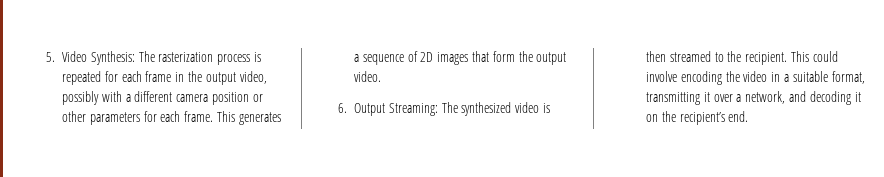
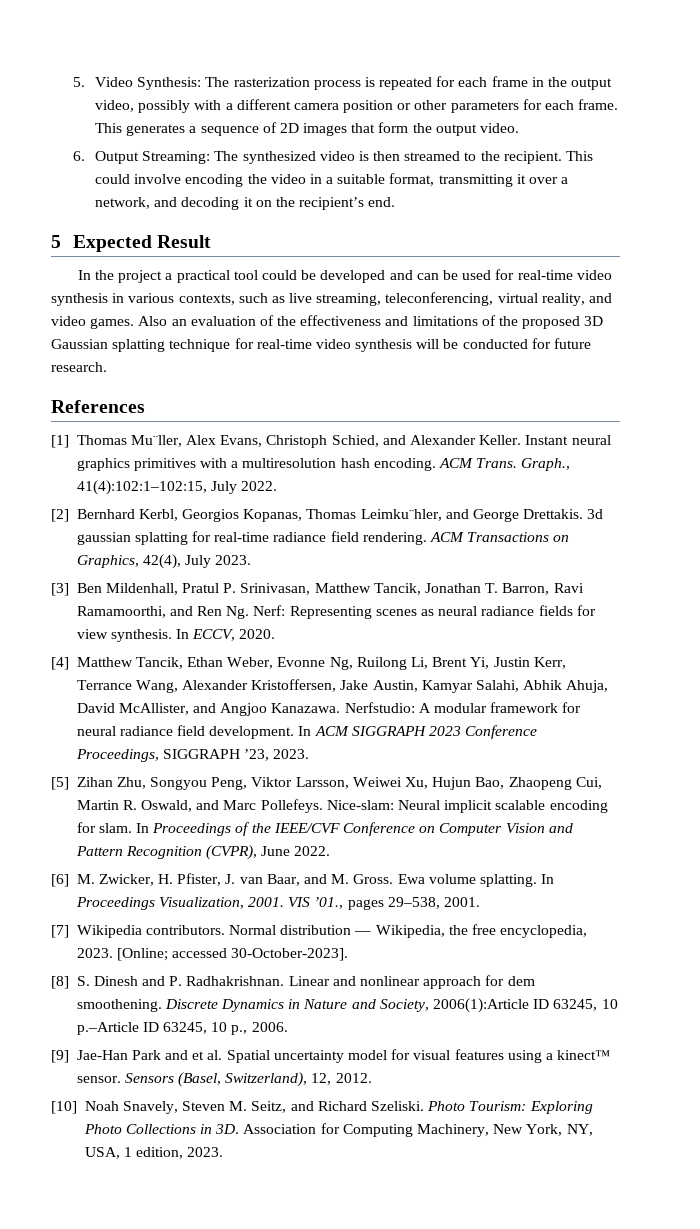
+ 5 Expected Result
+ In the project a practical tool could be developed and can be used for real-time video synthesis in various contexts, such as live streaming, teleconferencing, virtual reality, and video games. Also an evaluation of the effectiveness and limitations of the proposed 3D Gaussian splatting technique for real-time video synthesis will be conducted for future research.
+ References
+ [1] Thomas Mu¨ller, Alex Evans, Christoph Schied, and Alexander Keller. Instant neural graphics primitives with a multiresolution hash encoding. ACM Trans. Graph., 41(4):102:1–102:15, July 2022.
+ [2] Bernhard Kerbl, Georgios Kopanas, Thomas Leimku¨hler, and George Drettakis. 3d gaussian splatting for real-time radiance field rendering. ACM Transactions on Graphics, 42(4), July 2023.
+ [3] Ben Mildenhall, Pratul P. Srinivasan, Matthew Tancik, Jonathan T. Barron, Ravi Ramamoorthi, and Ren Ng. Nerf: Representing scenes as neural radiance fields for view synthesis. In ECCV, 2020.
+ [4] Matthew Tancik, Ethan Weber, Evonne Ng, Ruilong Li, Brent Yi, Justin Kerr, Terrance Wang, Alexander Kristoffersen, Jake Austin, Kamyar Salahi, Abhik Ahuja, David McAllister, and Angjoo Kanazawa. Nerfstudio: A modular framework for neural radiance field development. In ACM SIGGRAPH 2023 Conference Proceedings, SIGGRAPH ’23, 2023.
+ [5] Zihan Zhu, Songyou Peng, Viktor Larsson, Weiwei Xu, Hujun Bao, Zhaopeng Cui, Martin R. Oswald, and Marc Pollefeys. Nice-slam: Neural implicit scalable encoding for slam. In Proceedings of the IEEE/CVF Conference on Computer Vision and Pattern Recognition (CVPR), June 2022.
+ [6] M. Zwicker, H. Pfister, J. van Baar, and M. Gross. Ewa volume splatting. In Proceedings Visualization, 2001. VIS ’01., pages 29–538, 2001.
+ [7] Wikipedia contributors. Normal distribution — Wikipedia, the free encyclopedia, 2023. [Online; accessed 30-October-2023].
+ [8] S. Dinesh and P. Radhakrishnan. Linear and nonlinear approach for dem smoothening. Discrete Dynamics in Nature and Society, 2006(1):Article ID 63245, 10 p.–Article ID 63245, 10 p., 2006.
+ [9] Jae-Han Park and et al. Spatial uncertainty model for visual features using a kinect™ sensor. Sensors (Basel, Switzerland), 12, 2012.
+ [10] Noah Snavely, Steven M. Seitz, and Richard Szeliski. Photo Tourism: Exploring Photo Collections in 3D. Association for Computing Machinery, New York, NY, USA, 1 edition, 2023.

